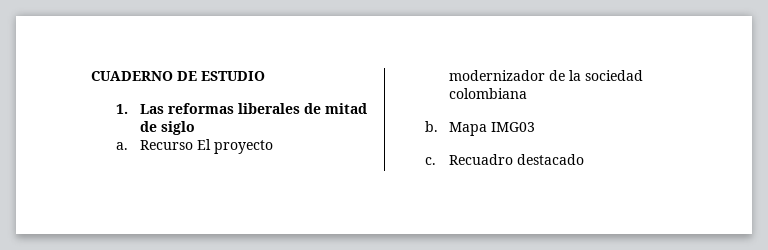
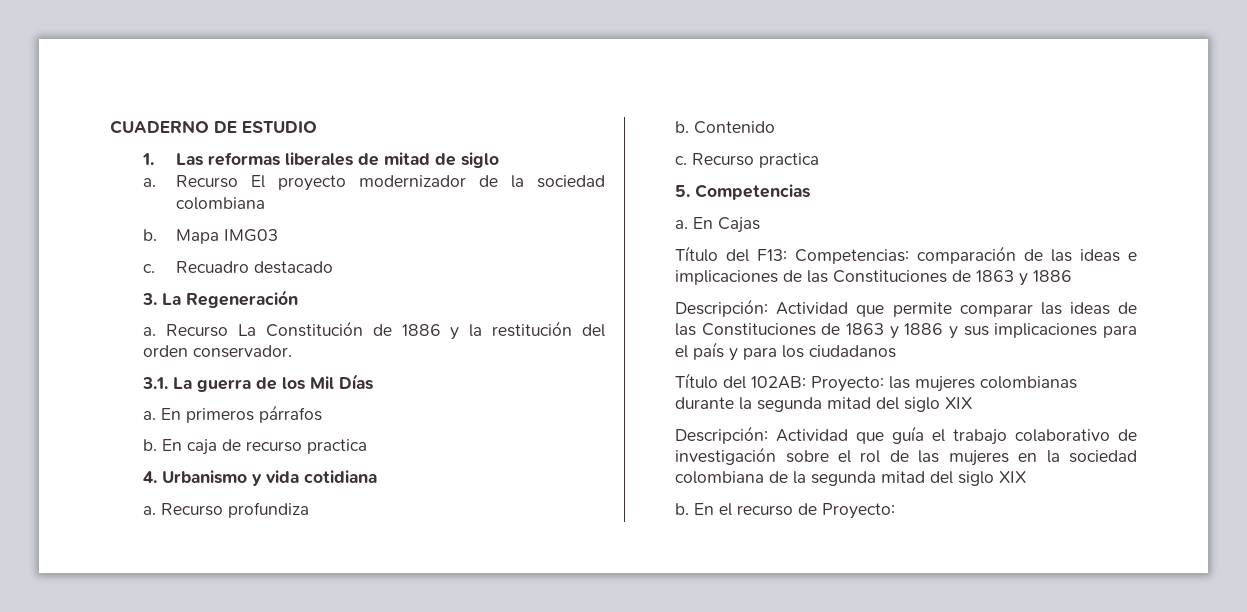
+ 3. La Regeneración
+ a. Recurso La Constitución de 1886 y la restitución del orden conservador.
+ 3.1. La guerra de los Mil Días
+ a. En primeros párrafos
+ b. En caja de recurso practica
+ 4. Urbanismo y vida cotidiana
+ a. Recurso profundiza
+ b. Contenido
+ c. Recurso practica
+ 5. Competencias
+ a. En Cajas
+ Título del F13: Competencias: comparación de las ideas e implicaciones de las Constituciones de 1863 y 1886
+ Descripción: Actividad que permite comparar las ideas de las Constituciones de 1863 y 1886 y sus implicaciones para el país y para los ciudadanos
+ Título del 102AB: Proyecto: las mujeres colombianas durante la segunda mitad del siglo XIX
+ Descripción: Actividad que guía el trabajo colaborativo de investigación sobre el rol de las mujeres en la sociedad colombiana de la segunda mitad del siglo XIX
+ b. En el recurso de Proyecto:

